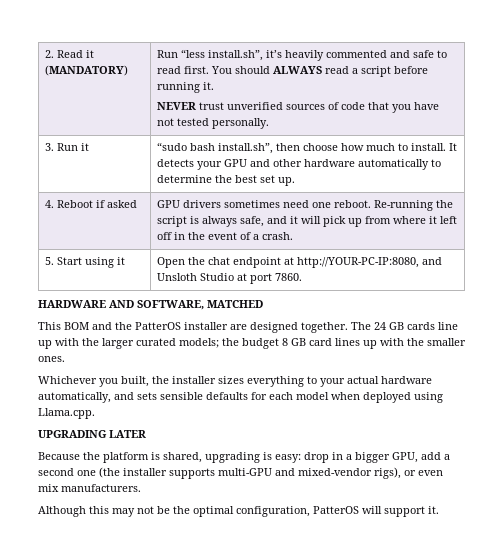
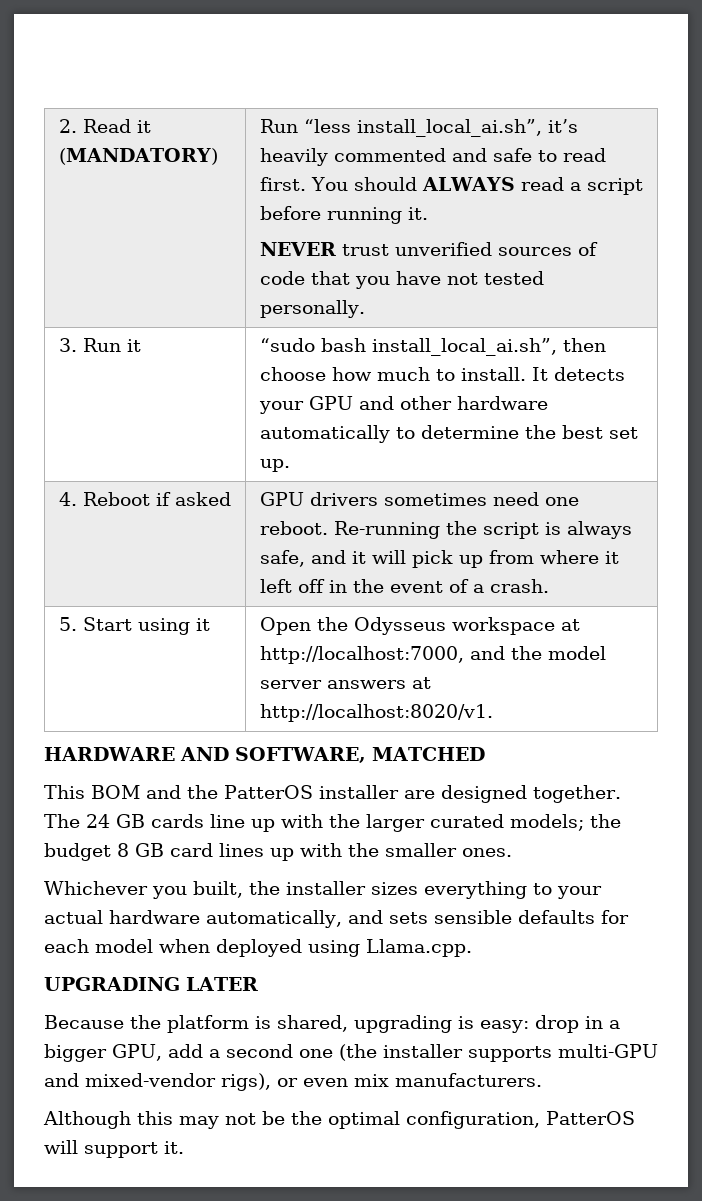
- 2. Read it (MANDATORY) | Run “less install.sh”, it’s heavily commented and safe to read first. You should ALWAYS read a script before running it.
+ 2. Read it (MANDATORY) | Run “less install_local_ai.sh”, it’s heavily commented and safe to read first. You should ALWAYS read a script before running it.
- 3. Run it | “sudo bash install.sh”, then choose how much to install. It detects your GPU and other hardware automatically to determine the best set up.
+ 3. Run it | “sudo bash install_local_ai.sh”, then choose how much to install. It detects your GPU and other hardware automatically to determine the best set up.
- 5. Start using it | Open the chat endpoint at http://YOUR-PC-IP:8080, and Unsloth Studio at port 7860.
+ 5. Start using it | Open the Odysseus workspace at http://localhost:7000, and the model server answers at http://localhost:8020/v1.

